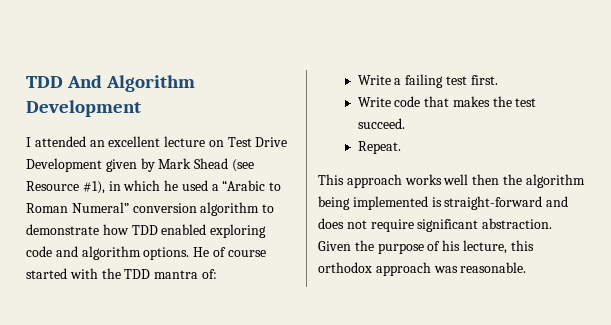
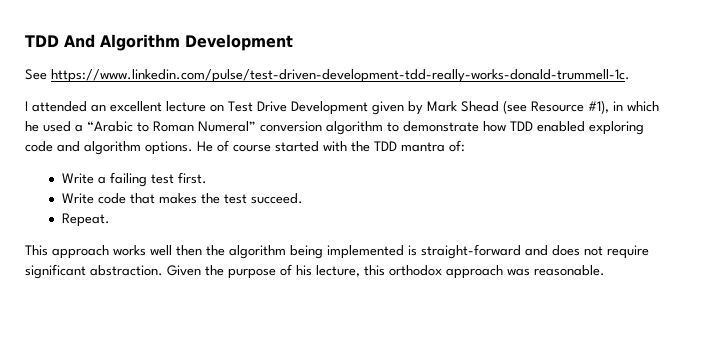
+ See https://www.linkedin.com/pulse/test-driven-development-tdd-really-works-donald-trummell-1c.

